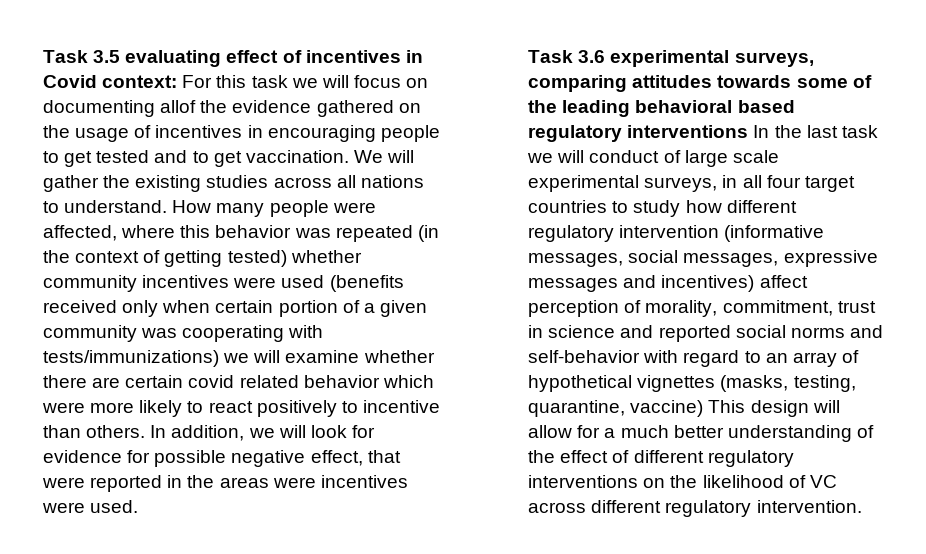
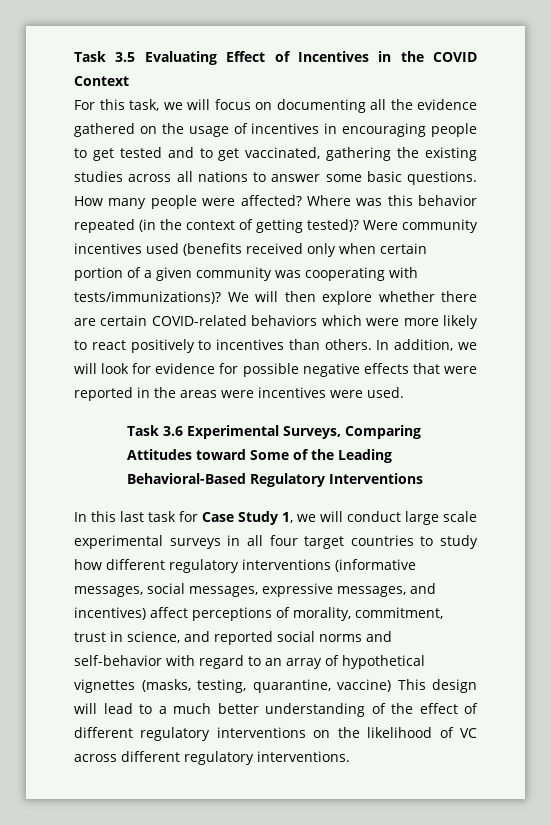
- Task 3.5 evaluating effect of incentives in Covid context: For this task we will focus on documenting allof the evidence gathered on the usage of incentives in encouraging people to get tested and to get vaccination. We will gather the existing studies across all nations to understand.
+ Task 3.5 Evaluating Effect of Incentives in the COVID Context
+ For this task, we will focus on documenting all the evidence gathered on the usage of incentives in encouraging people to get tested and to get vaccinated, gathering the existing studies across all nations to answer some basic questions.
- How many people were affected, where this behavior was repeated (in the context of getting tested) whether community incentives were used (benefits received only when certain portion of a given community was cooperating with tests/immunizations) we will examine whether there are certain covid related behavior which were more likely to react positively to incentive than others.
+ How many people were affected? Where was this behavior repeated (in the context of getting tested)? Were community incentives used (benefits received only when certain portion of a given community was cooperating with tests/immunizations)? We will then explore whether there are certain COVID-related behaviors which were more likely to react positively to incentives than others.
- In addition, we will look for evidence for possible negative effect, that were reported in the areas were incentives were used.
+ In addition, we will look for evidence for possible negative effects that were reported in the areas were incentives were used.
- Task 3.6 experimental surveys, comparing attitudes towards some of the leading behavioral based regulatory interventions In the last task we will conduct of large scale experimental surveys, in all four target countries to study how different regulatory intervention (informative messages, social messages, expressive messages and incentives) affect perception of morality, commitment, trust in science and reported social norms and self-behavior with regard to an array of hypothetical vignettes (masks, testing, quarantine, vaccine) This design will allow for a much better understanding of the effect of different regulatory interventions on the likelihood of VC across different regulatory intervention.
+ Task 3.6 Experimental Surveys, Comparing Attitudes toward Some of the Leading Behavioral-Based Regulatory Interventions
+ In this last task for Case Study 1, we will conduct large scale experimental surveys in all four target countries to study how different regulatory interventions (informative messages, social messages, expressive messages, and incentives) affect perceptions of morality, commitment, trust in science, and reported social norms and self-behavior with regard to an array of hypothetical vignettes (masks, testing, quarantine, vaccine) This design will lead to a much better understanding of the effect of different regulatory interventions on the likelihood of VC across different regulatory interventions.

